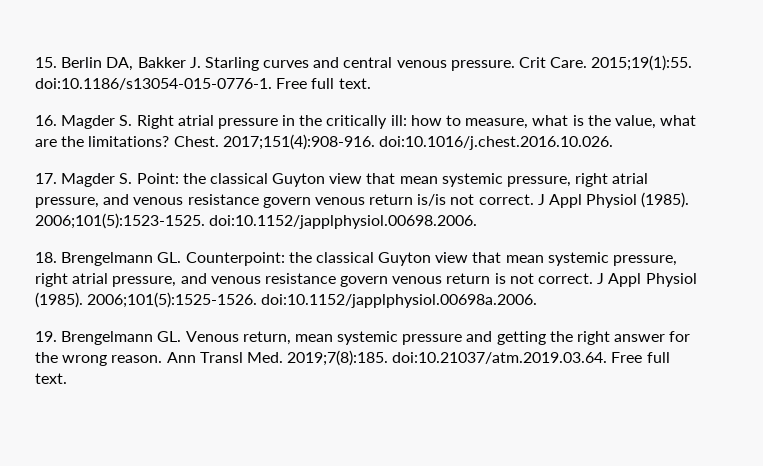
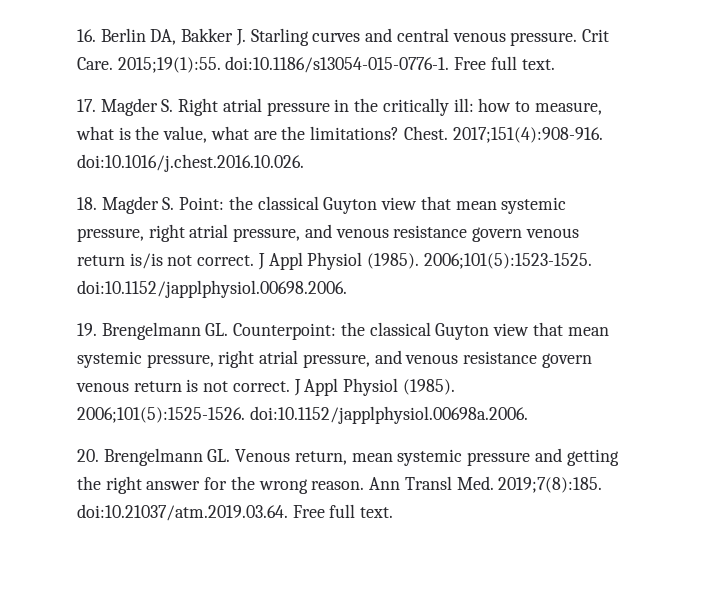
- 15. Berlin DA, Bakker J. Starling curves and central venous pressure.
+ 16. Berlin DA, Bakker J. Starling curves and central venous pressure.
- 16. Magder S. Right atrial pressure in the critically ill: how to measure, what is the value, what are the limitations?
+ 17. Magder S. Right atrial pressure in the critically ill: how to measure, what is the value, what are the limitations?
- 17. Magder S. Point: the classical Guyton view that mean systemic pressure, right atrial pressure, and venous resistance govern venous return is/is not correct.
+ 18. Magder S. Point: the classical Guyton view that mean systemic pressure, right atrial pressure, and venous resistance govern venous return is/is not correct.
- 18. Brengelmann GL. Counterpoint: the classical Guyton view that mean systemic pressure, right atrial pressure, and venous resistance govern venous return is not correct.
+ 19. Brengelmann GL. Counterpoint: the classical Guyton view that mean systemic pressure, right atrial pressure, and venous resistance govern venous return is not correct.
- 19. Brengelmann GL. Venous return, mean systemic pressure and getting the right answer for the wrong reason.
+ 20. Brengelmann GL. Venous return, mean systemic pressure and getting the right answer for the wrong reason.

